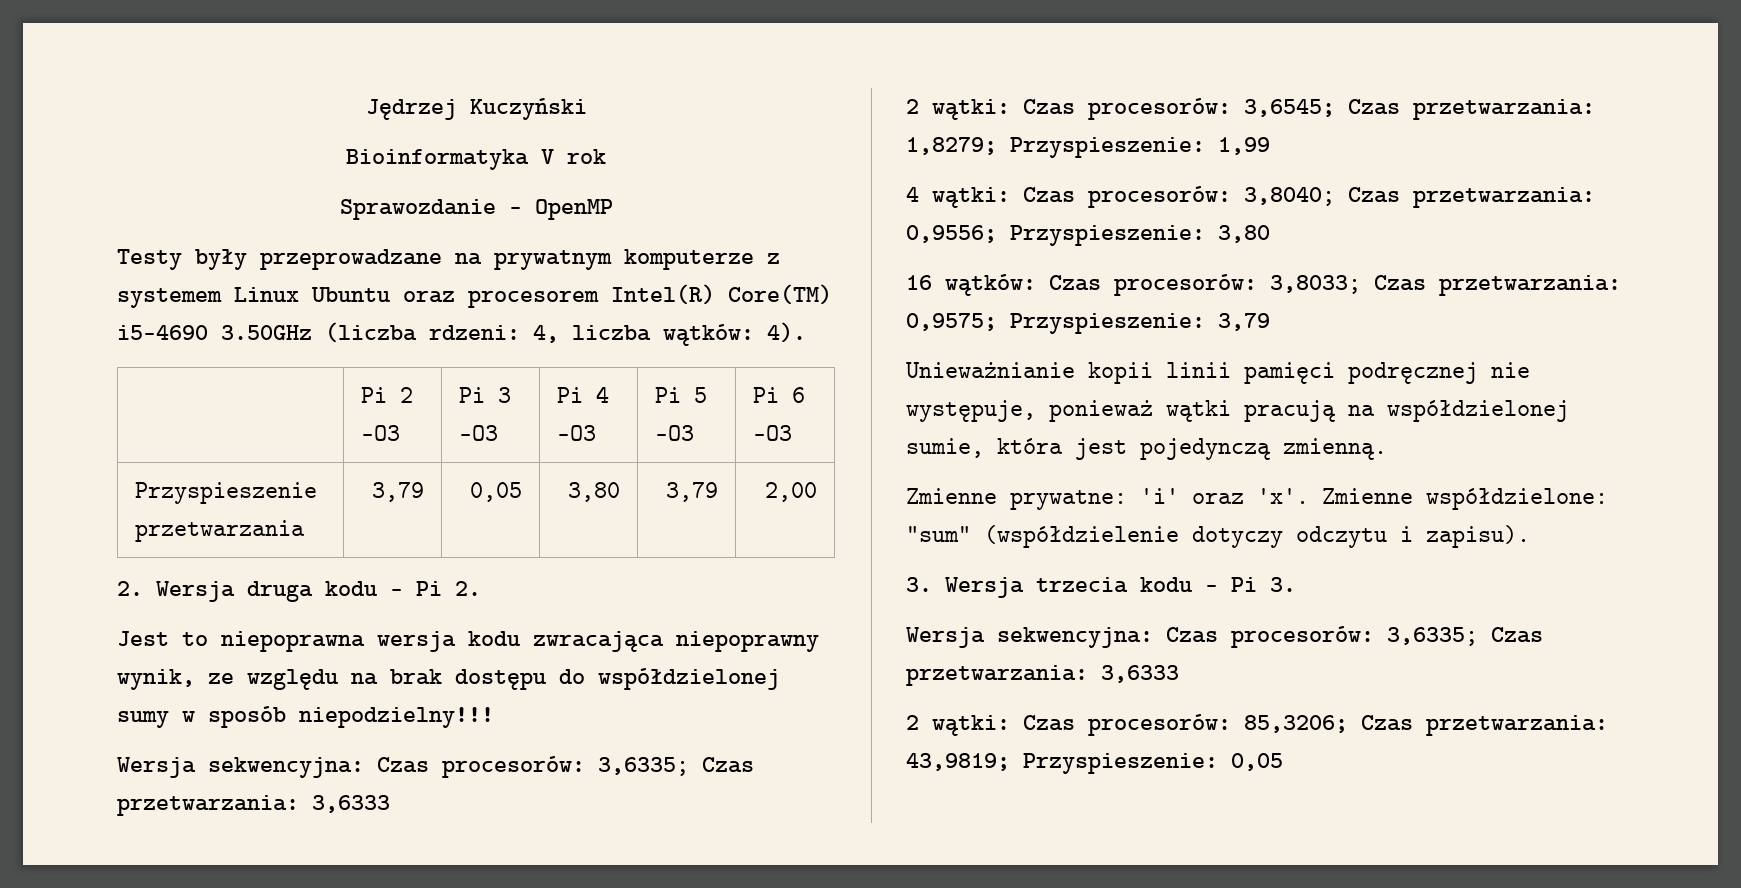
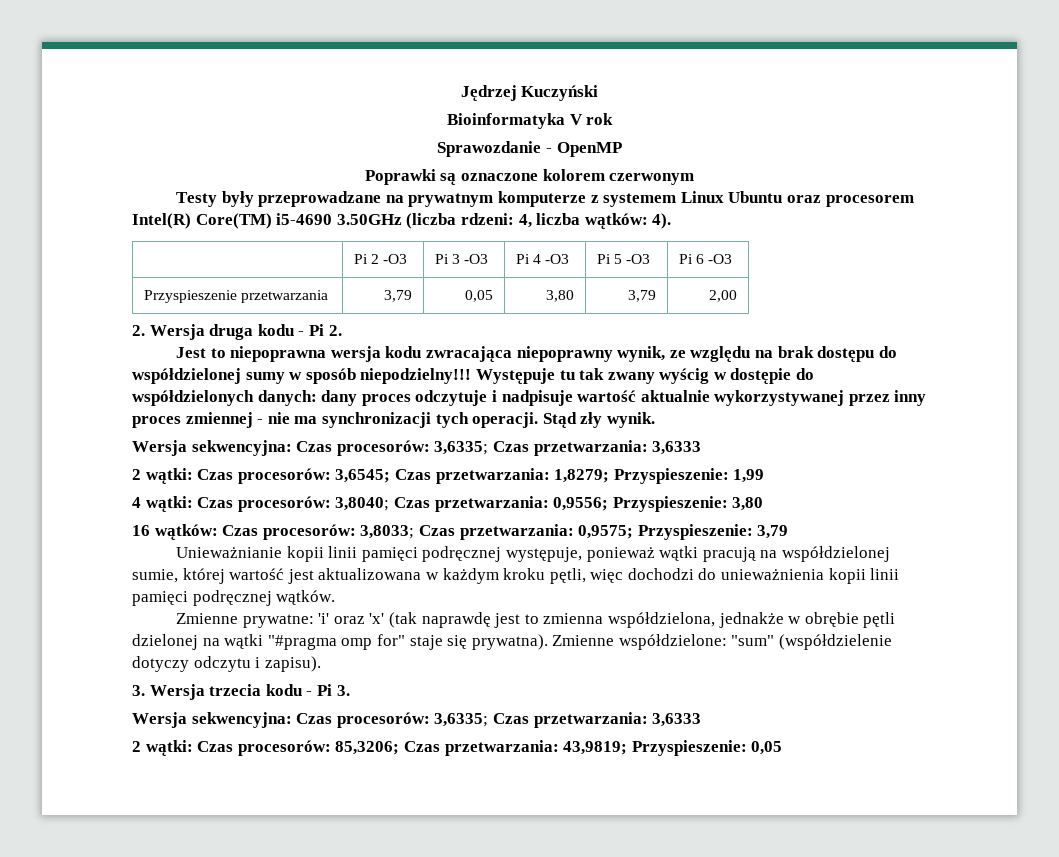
+ Poprawki są oznaczone kolorem czerwonym
+ Występuje tu tak zwany wyścig w dostępie do współdzielonych danych: dany proces odczytuje i nadpisuje wartość aktualnie wykorzystywanej przez inny proces zmiennej - nie ma synchronizacji tych operacji. Stąd zły wynik.
- Unieważnianie kopii linii pamięci podręcznej nie występuje, ponieważ wątki pracują na współdzielonej sumie, która jest pojedynczą zmienną.
- Zmienne prywatne: 'i' oraz 'x'.
+ Unieważnianie kopii linii pamięci podręcznej występuje, ponieważ wątki pracują na współdzielonej sumie, której wartość jest aktualizowana w każdym kroku pętli, więc dochodzi do unieważnienia kopii linii pamięci podręcznej wątków.
+ Zmienne prywatne: 'i' oraz 'x' (tak naprawdę jest to zmienna współdzielona, jednakże w obrębie pętli dzielonej na wątki "#pragma omp for" staje się prywatna).

